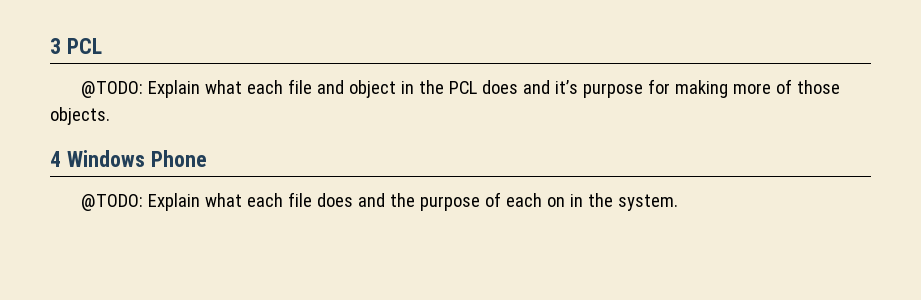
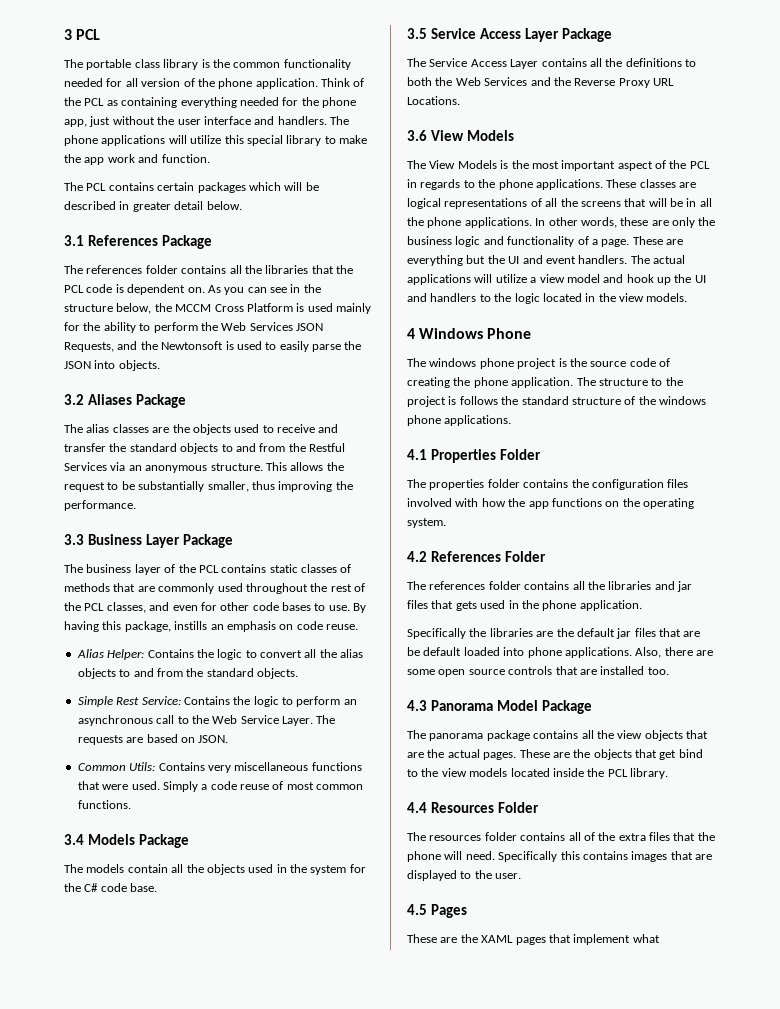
- @TODO: Explain what each file and object in the PCL does and it’s purpose for making more of those objects.
+ The portable class library is the common functionality needed for all version of the phone application. Think of the PCL as containing everything needed for the phone app, just without the user interface and handlers. The phone applications will utilize this special library to make the app work and function.
+ The PCL contains certain packages which will be described in greater detail below.
+ 3.1 References Package
+ The references folder contains all the libraries that the PCL code is dependent on. As you can see in the structure below, the MCCM Cross Platform is used mainly for the ability to perform the Web Services JSON Requests, and the Newtonsoft is used to easily parse the JSON into objects.
+ 3.2 Aliases Package
+ The alias classes are the objects used to receive and transfer the standard objects to and from the Restful Services via an anonymous structure. This allows the request to be substantially smaller, thus improving the performance.
+ 3.3 Business Layer Package
+ The business layer of the PCL contains static classes of methods that are commonly used throughout the rest of the PCL classes, and even for other code bases to use. By having this package, instills an emphasis on code reuse.
+ Alias Helper: Contains the logic to convert all the alias objects to and from the standard objects.
+ Simple Rest Service: Contains the logic to perform an asynchronous call to the Web Service Layer. The requests are based on JSON.
+ Common Utils: Contains very miscellaneous functions that were used. Simply a code reuse of most common functions.
+ 3.4 Models Package
+ The models contain all the objects used in the system for the C# code base.
+ 3.5 Service Access Layer Package
+ The Service Access Layer contains all the definitions to both the Web Services and the Reverse Proxy URL Locations.
+ 3.6 View Models
+ The View Models is the most important aspect of the PCL in regards to the phone applications. These classes are logical representations of all the screens that will be in all the phone applications. In other words, these are only the business logic and functionality of a page. These are everything but the UI and event handlers. The actual applications will utilize a view model and hook up the UI and handlers to the logic located in the view models.
  4 Windows Phone
- @TODO: Explain what each file does and the purpose of each on in the system.
+ The windows phone project is the source code of creating the phone application. The structure to the project is follows the standard structure of the windows phone applications.
+ 4.1 Properties Folder
+ The properties folder contains the configuration files involved with how the app functions on the operating system.
+ 4.2 References Folder
+ The references folder contains all the libraries and jar files that gets used in the phone application.
+ Specifically the libraries are the default jar files that are be default loaded into phone applications. Also, there are some open source controls that are installed too.
+ 4.3 Panorama Model Package
+ The panorama package contains all the view objects that are the actual pages. These are the objects that get bind to the view models located inside the PCL library.
+ 4.4 Resources Folder
+ The resources folder contains all of the extra files that the phone will need. Specifically this contains images that are displayed to the user.
+ 4.5 Pages
+ These are the XAML pages that implement what

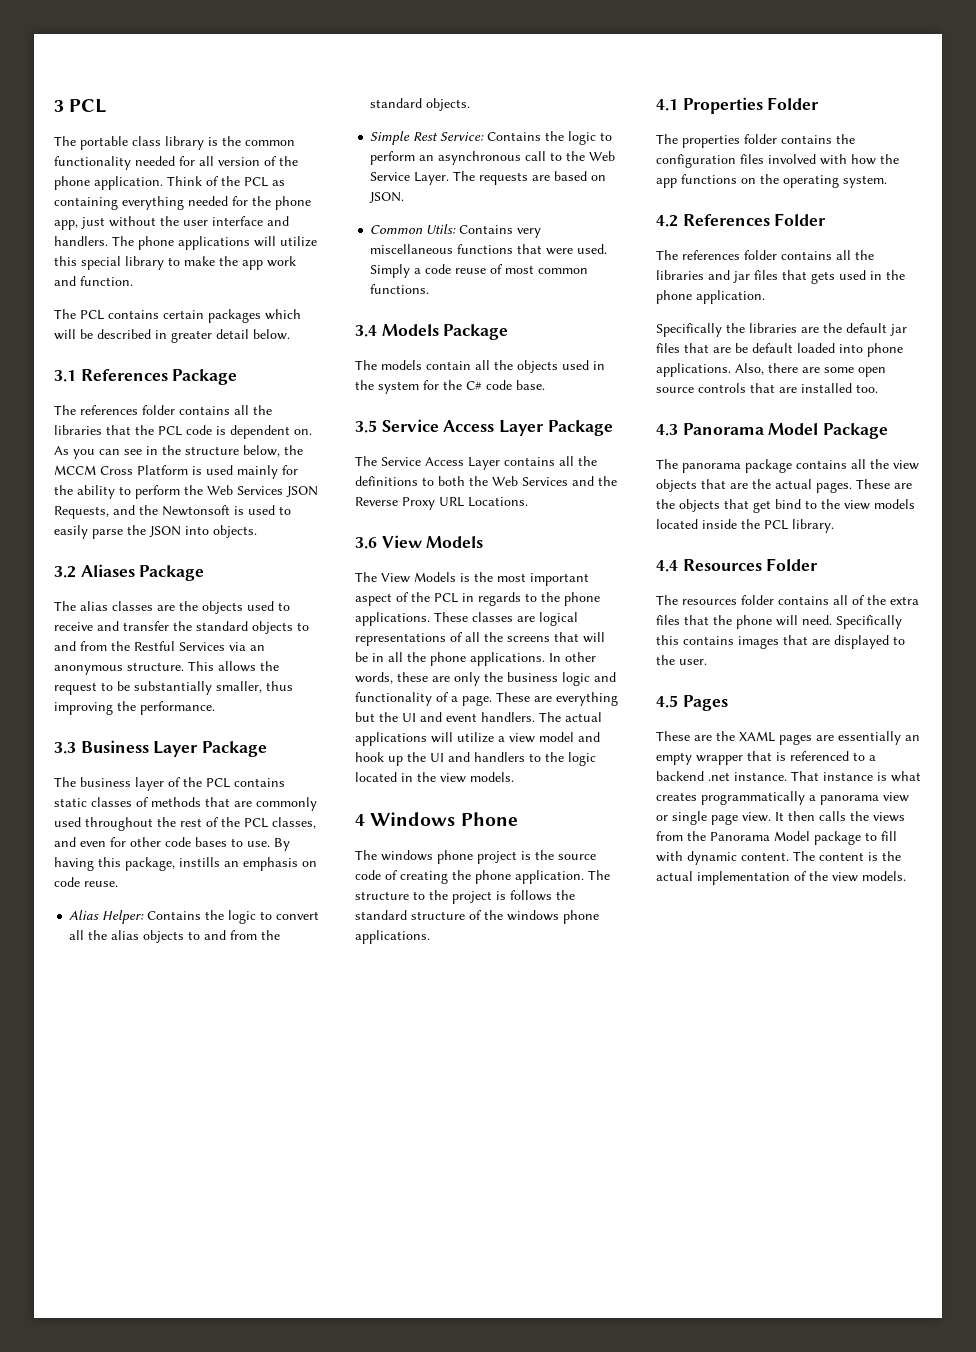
- These are the XAML pages that implement what
+ These are the XAML pages are essentially an empty wrapper that is referenced to a backend .net instance. That instance is what creates programmatically a panorama view or single page view. It then calls the views from the Panorama Model package to fill with dynamic content. The content is the actual implementation of the view models.

